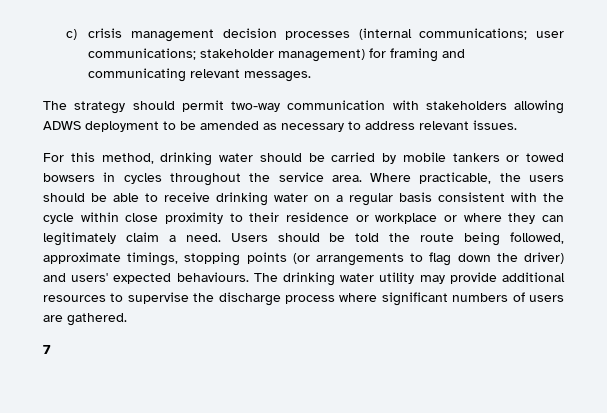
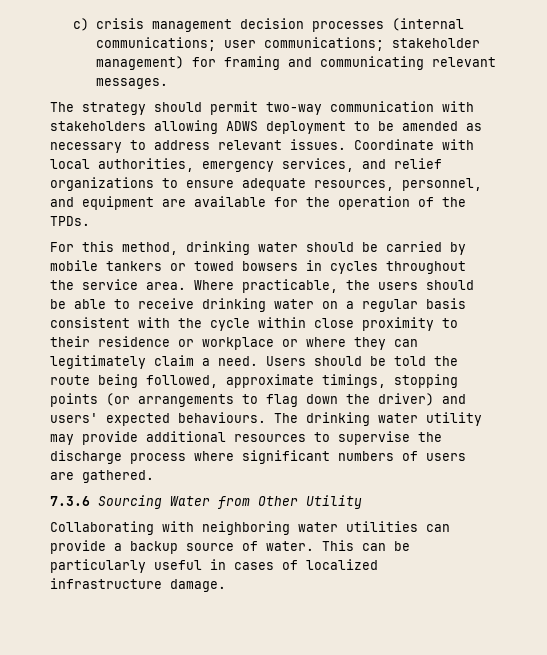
+ Coordinate with local authorities, emergency services, and relief organizations to ensure adequate resources, personnel, and equipment are available for the operation of the TPDs.
- 7
+ 7.3.6 Sourcing Water from Other Utility
+ Collaborating with neighboring water utilities can provide a backup source of water. This can be particularly useful in cases of localized infrastructure damage.

